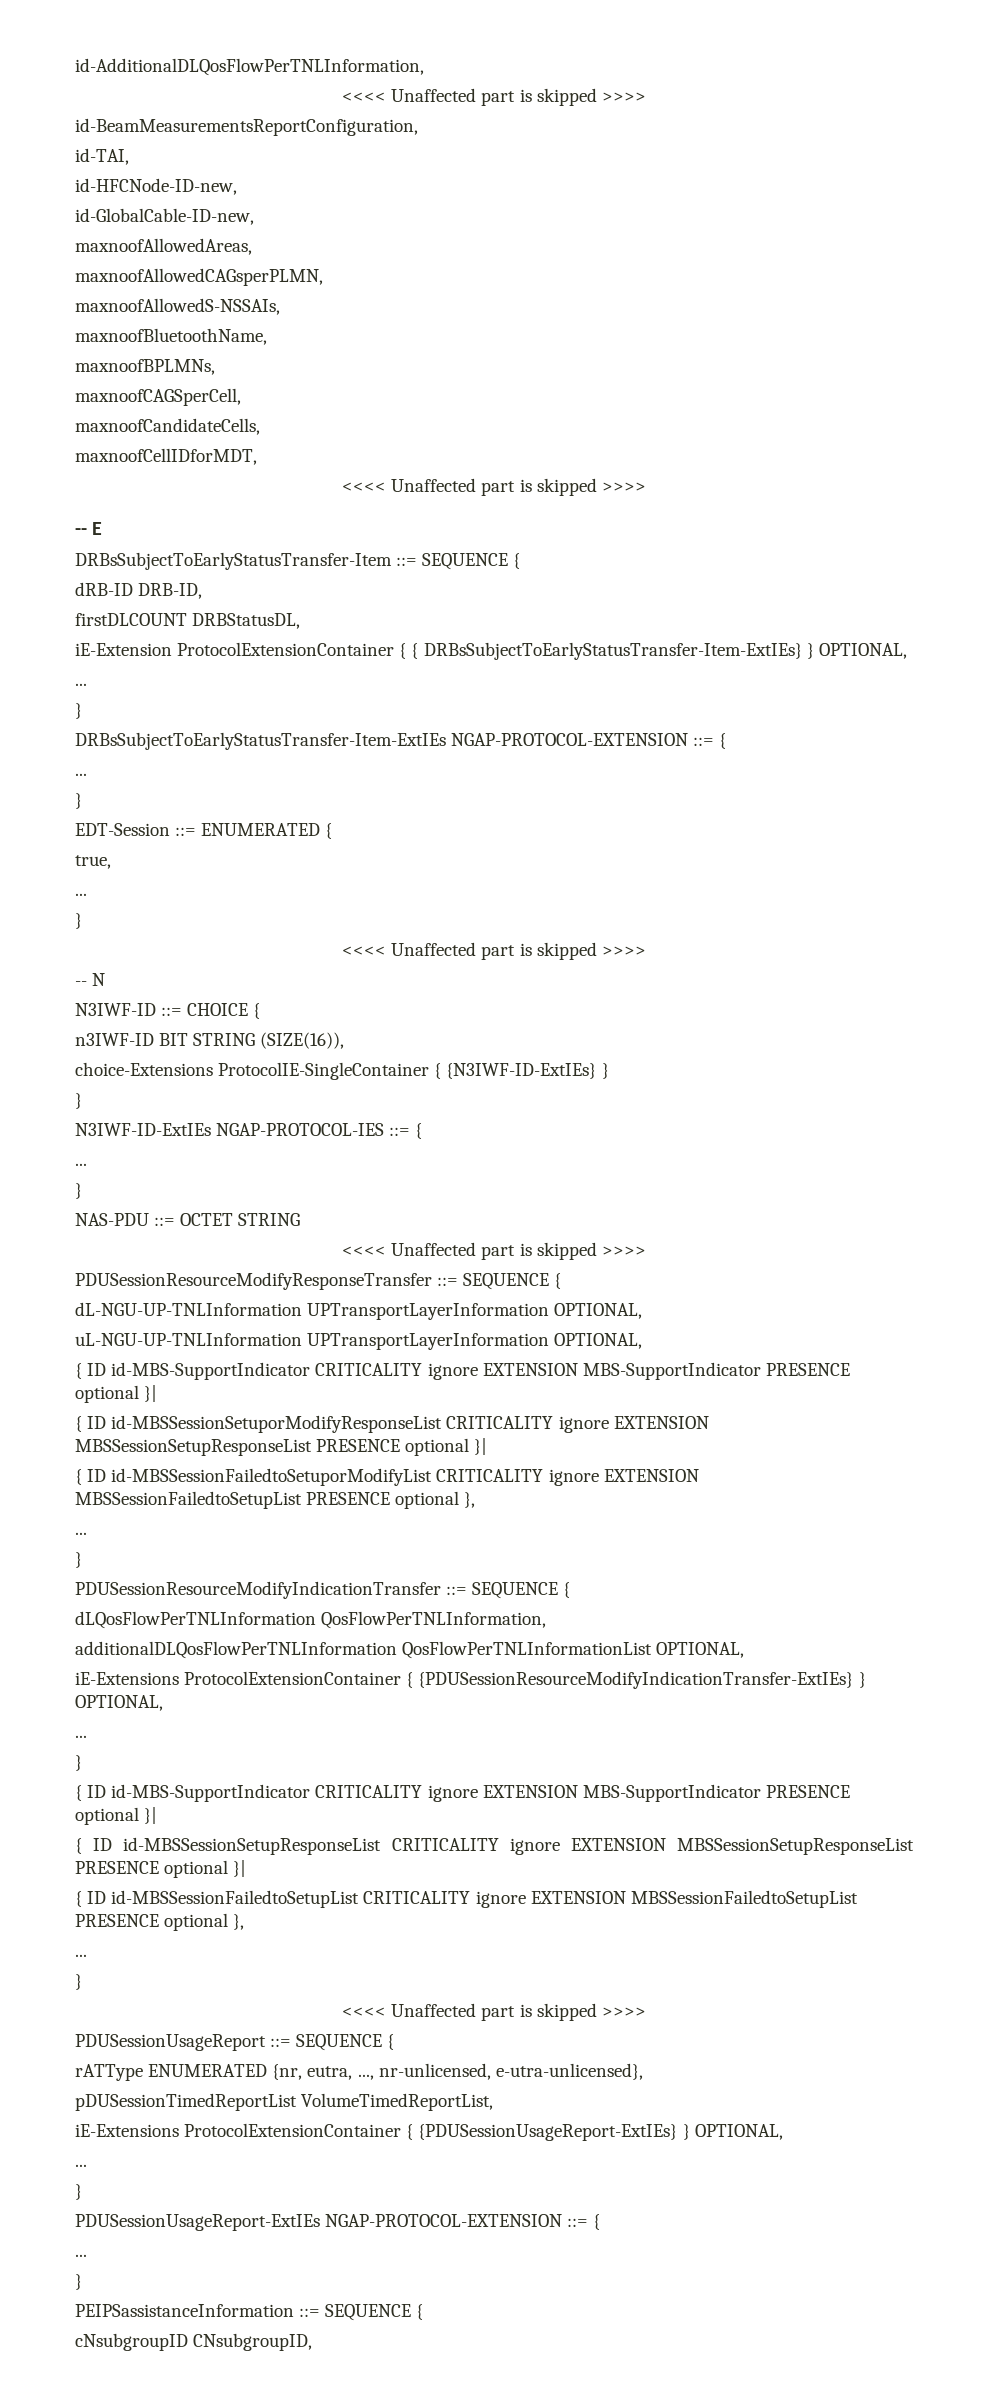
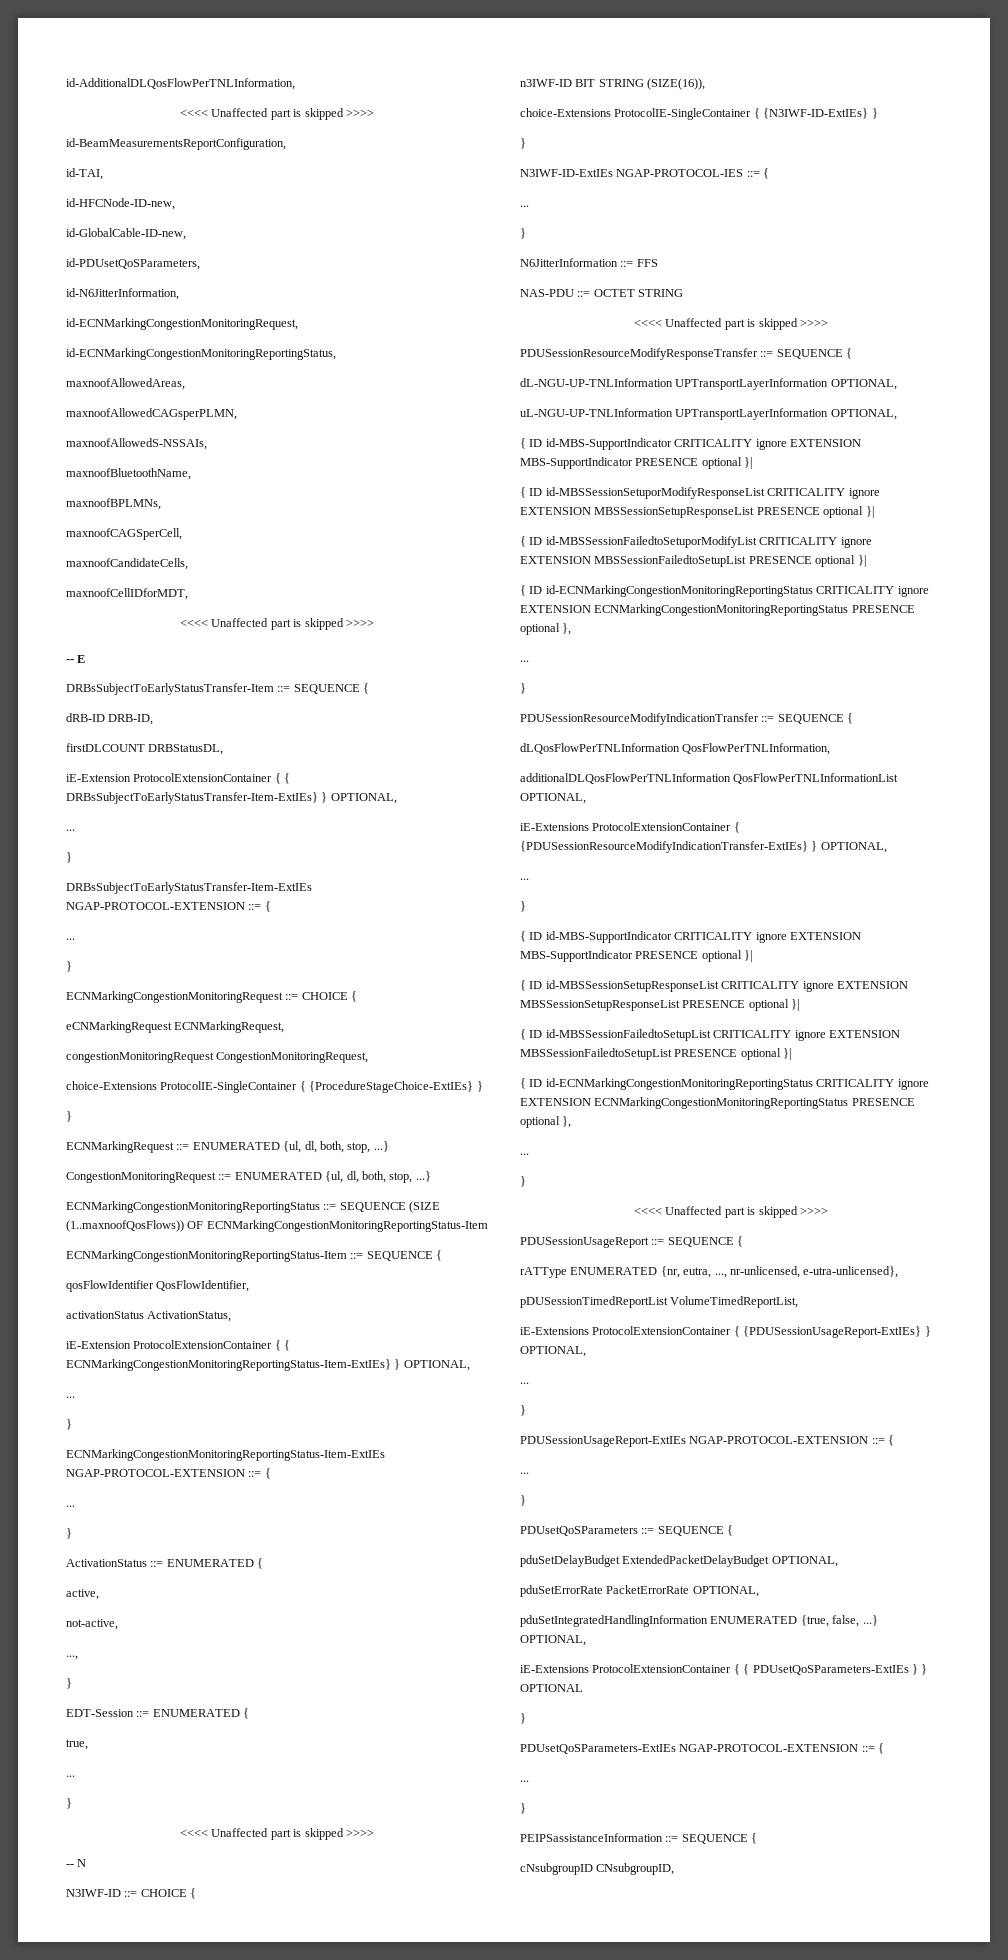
+ id-PDUsetQoSParameters,
+ id-N6JitterInformation,
+ id-ECNMarkingCongestionMonitoringRequest,
+ id-ECNMarkingCongestionMonitoringReportingStatus,
+ ECNMarkingCongestionMonitoringRequest ::= CHOICE {
+ eCNMarkingRequest ECNMarkingRequest,
+ congestionMonitoringRequest CongestionMonitoringRequest,
+ choice-Extensions ProtocolIE-SingleContainer { {ProcedureStageChoice-ExtIEs} }
+ }
+ ECNMarkingRequest ::= ENUMERATED {ul, dl, both, stop, ...}
+ CongestionMonitoringRequest ::= ENUMERATED {ul, dl, both, stop, ...}
+ ECNMarkingCongestionMonitoringReportingStatus ::= SEQUENCE (SIZE (1..maxnoofQosFlows)) OF ECNMarkingCongestionMonitoringReportingStatus-Item
+ ECNMarkingCongestionMonitoringReportingStatus-Item ::= SEQUENCE {
+ qosFlowIdentifier QosFlowIdentifier,
+ activationStatus ActivationStatus,
+ iE-Extension ProtocolExtensionContainer { { ECNMarkingCongestionMonitoringReportingStatus-Item-ExtIEs} } OPTIONAL,
+ ...
+ }
+ ECNMarkingCongestionMonitoringReportingStatus-Item-ExtIEs NGAP-PROTOCOL-EXTENSION ::= {
+ ...
+ }
+ ActivationStatus ::= ENUMERATED {
+ active,
+ not-active,
+ ...,
+ }
+ N6JitterInformation ::= FFS
- { ID id-MBSSessionFailedtoSetuporModifyList CRITICALITY ignore EXTENSION MBSSessionFailedtoSetupList PRESENCE optional },
+ { ID id-MBSSessionFailedtoSetuporModifyList CRITICALITY ignore EXTENSION MBSSessionFailedtoSetupList PRESENCE optional }|
+ { ID id-ECNMarkingCongestionMonitoringReportingStatus CRITICALITY ignore EXTENSION ECNMarkingCongestionMonitoringReportingStatus PRESENCE optional },
- { ID id-MBSSessionFailedtoSetupList CRITICALITY ignore EXTENSION MBSSessionFailedtoSetupList PRESENCE optional },
+ { ID id-MBSSessionFailedtoSetupList CRITICALITY ignore EXTENSION MBSSessionFailedtoSetupList PRESENCE optional }|
+ { ID id-ECNMarkingCongestionMonitoringReportingStatus CRITICALITY ignore EXTENSION ECNMarkingCongestionMonitoringReportingStatus PRESENCE optional },
+ PDUsetQoSParameters ::= SEQUENCE {
+ pduSetDelayBudget ExtendedPacketDelayBudget OPTIONAL,
+ pduSetErrorRate PacketErrorRate OPTIONAL,
+ pduSetIntegratedHandlingInformation ENUMERATED {true, false, ...} OPTIONAL,
+ iE-Extensions ProtocolExtensionContainer { { PDUsetQoSParameters-ExtIEs } } OPTIONAL
+ }
+ PDUsetQoSParameters-ExtIEs NGAP-PROTOCOL-EXTENSION ::= {
+ ...
+ }

